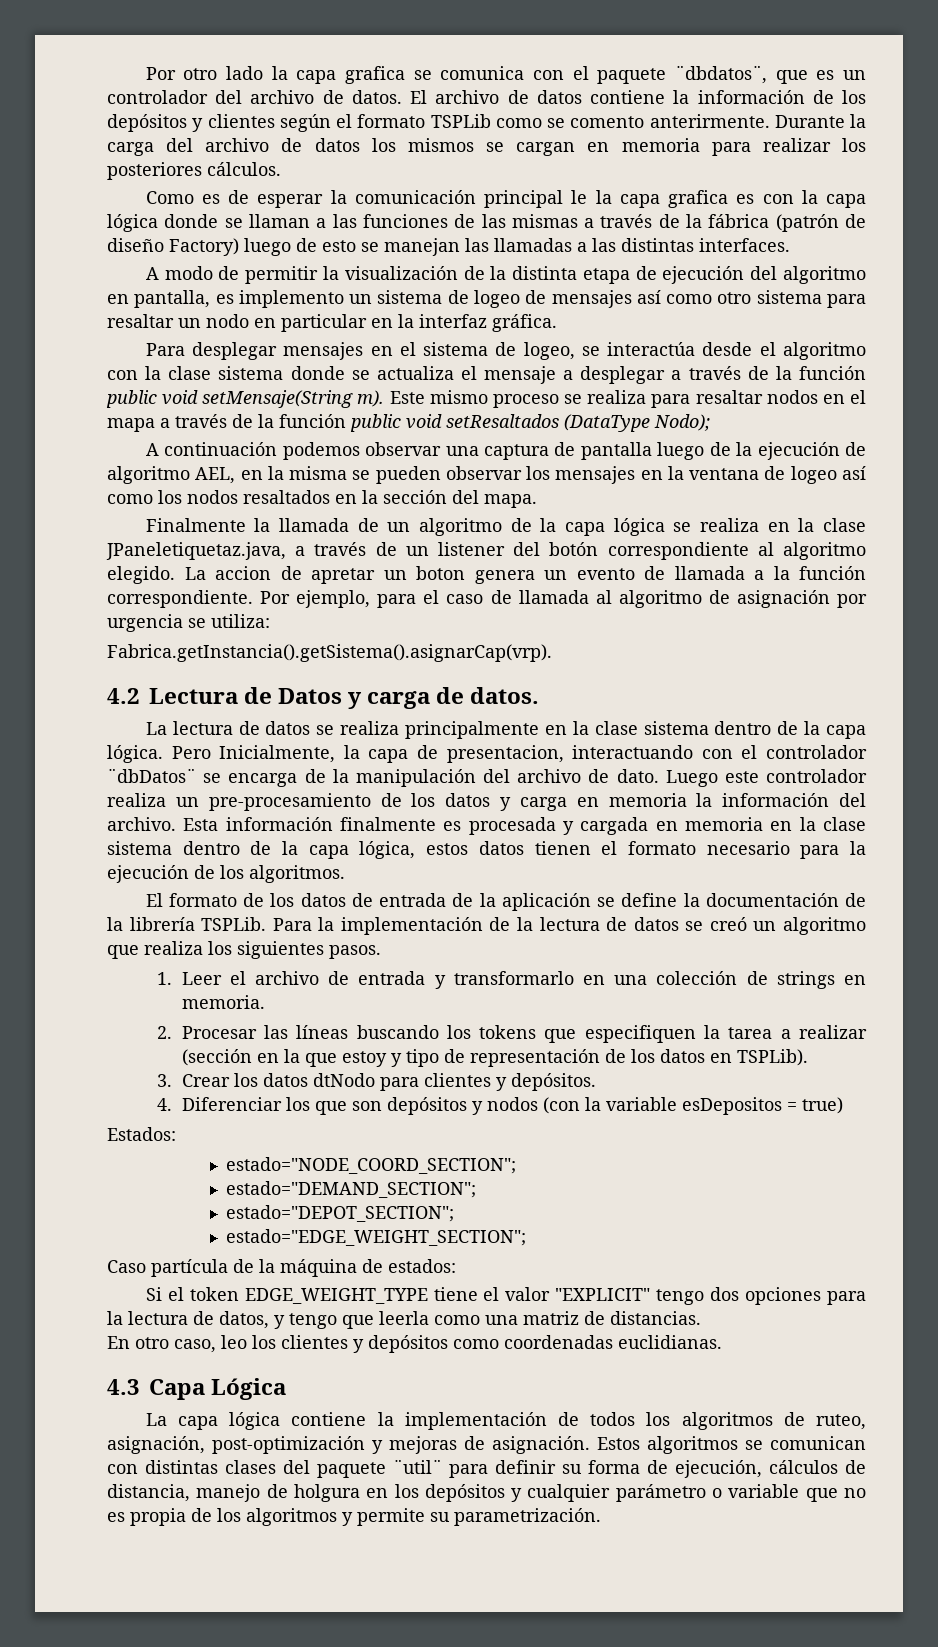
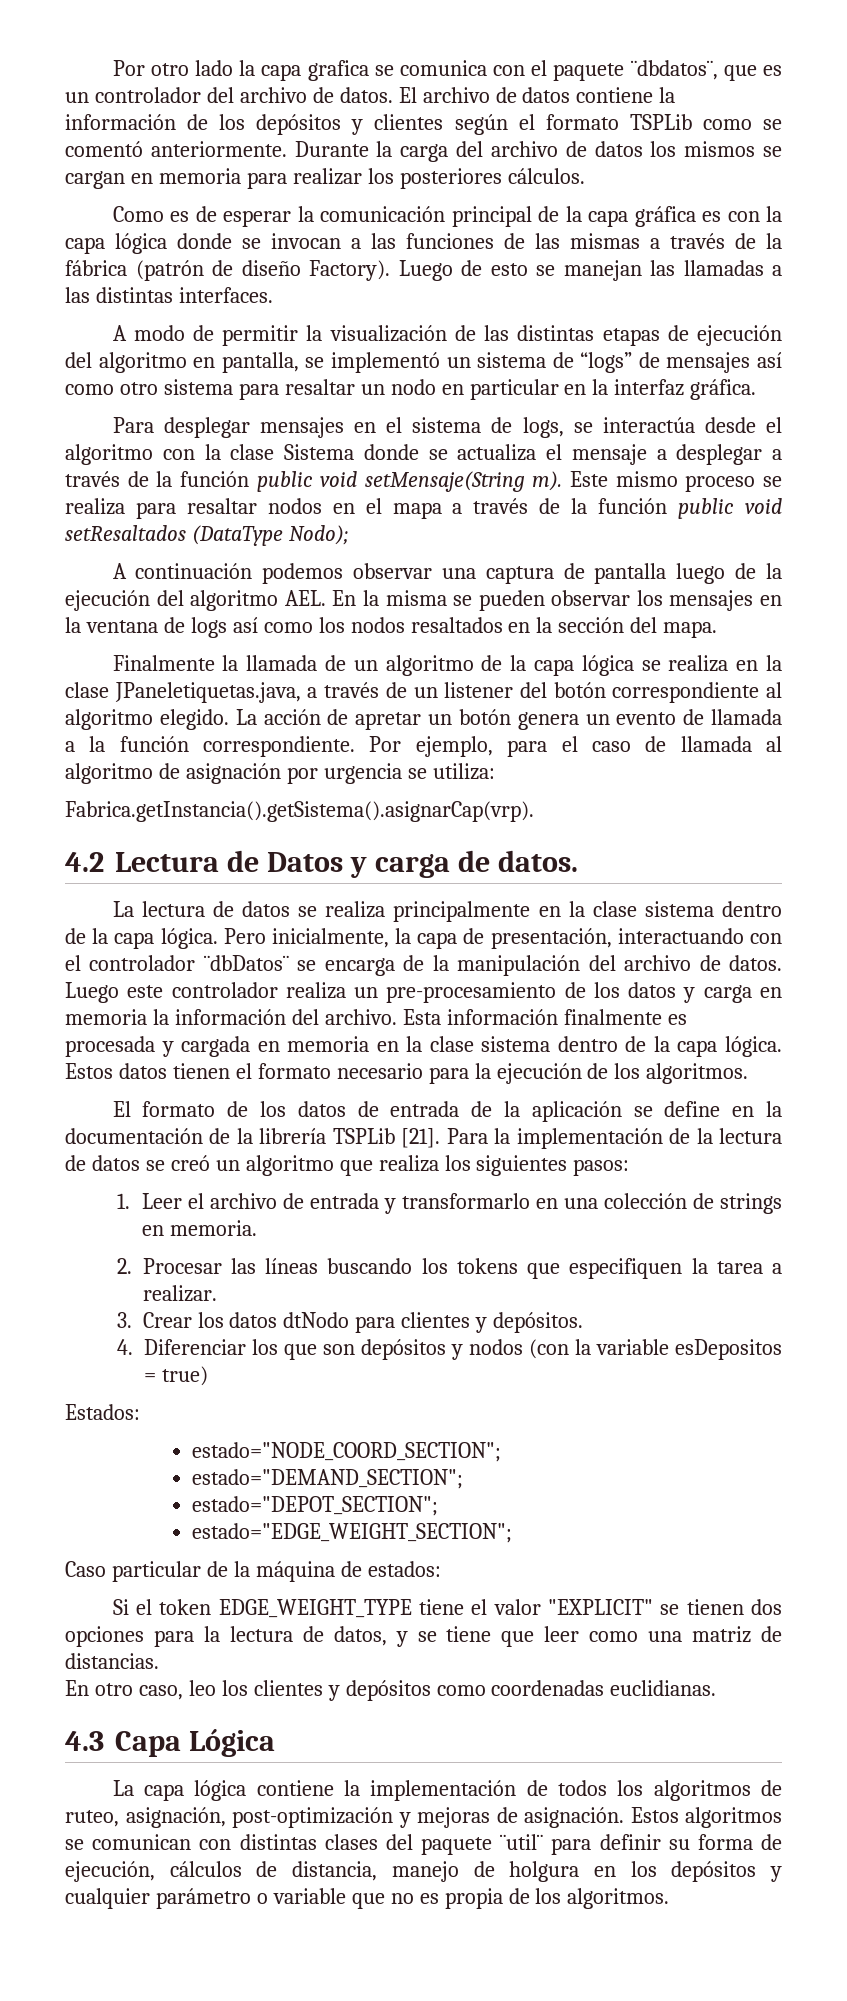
- El archivo de datos contiene la información de los depósitos y clientes según el formato TSPLib como se comento anterirmente.
+ El archivo de datos contiene la información de los depósitos y clientes según el formato TSPLib como se comentó anteriormente.
- Como es de esperar la comunicación principal le la capa grafica es con la capa lógica donde se llaman a las funciones de las mismas a través de la fábrica (patrón de diseño Factory) luego de esto se manejan las llamadas a las distintas interfaces.
+ Como es de esperar la comunicación principal de la capa gráfica es con la capa lógica donde se invocan a las funciones de las mismas a través de la fábrica (patrón de diseño Factory). Luego de esto se manejan las llamadas a las distintas interfaces.
- A modo de permitir la visualización de la distinta etapa de ejecución del algoritmo en pantalla, es implemento un sistema de logeo de mensajes así como otro sistema para resaltar un nodo en particular en la interfaz gráfica.
+ A modo de permitir la visualización de las distintas etapas de ejecución del algoritmo en pantalla, se implementó un sistema de “logs” de mensajes así como otro sistema para resaltar un nodo en particular en la interfaz gráfica.
- Para desplegar mensajes en el sistema de logeo, se interactúa desde el algoritmo con la clase sistema donde se actualiza el mensaje a desplegar a través de la función public void setMensaje(String m).
+ Para desplegar mensajes en el sistema de logs, se interactúa desde el algoritmo con la clase Sistema donde se actualiza el mensaje a desplegar a través de la función public void setMensaje(String m).
- A continuación podemos observar una captura de pantalla luego de la ejecución de algoritmo AEL, en la misma se pueden observar los mensajes en la ventana de logeo así como los nodos resaltados en la sección del mapa.
+ A continuación podemos observar una captura de pantalla luego de la ejecución del algoritmo AEL. En la misma se pueden observar los mensajes en la ventana de logs así como los nodos resaltados en la sección del mapa.
- Finalmente la llamada de un algoritmo de la capa lógica se realiza en la clase JPaneletiquetaz.java, a través de un listener del botón correspondiente al algoritmo elegido.
+ Finalmente la llamada de un algoritmo de la capa lógica se realiza en la clase JPaneletiquetas.java, a través de un listener del botón correspondiente al algoritmo elegido.
- La accion de apretar un boton genera un evento de llamada a la función correspondiente.
+ La acción de apretar un botón genera un evento de llamada a la función correspondiente.
- Pero Inicialmente, la capa de presentacion, interactuando con el controlador ¨dbDatos¨ se encarga de la manipulación del archivo de dato.
+ Pero inicialmente, la capa de presentación, interactuando con el controlador ¨dbDatos¨ se encarga de la manipulación del archivo de datos.
- Esta información finalmente es procesada y cargada en memoria en la clase sistema dentro de la capa lógica, estos datos tienen el formato necesario para la ejecución de los algoritmos.
+ Esta información finalmente es procesada y cargada en memoria en la clase sistema dentro de la capa lógica. Estos datos tienen el formato necesario para la ejecución de los algoritmos.
- El formato de los datos de entrada de la aplicación se define la documentación de la librería TSPLib.
+ El formato de los datos de entrada de la aplicación se define en la documentación de la librería TSPLib [21].
- Para la implementación de la lectura de datos se creó un algoritmo que realiza los siguientes pasos.
+ Para la implementación de la lectura de datos se creó un algoritmo que realiza los siguientes pasos:
- 2. Procesar las líneas buscando los tokens que especifiquen la tarea a realizar (sección en la que estoy y tipo de representación de los datos en TSPLib).
+ 2. Procesar las líneas buscando los tokens que especifiquen la tarea a realizar.
- Caso partícula de la máquina de estados:
+ Caso particular de la máquina de estados:
- Si el token EDGE_WEIGHT_TYPE tiene el valor "EXPLICIT" tengo dos opciones para la lectura de datos, y tengo que leerla como una matriz de distancias.
+ Si el token EDGE_WEIGHT_TYPE tiene el valor "EXPLICIT" se tienen dos opciones para la lectura de datos, y se tiene que leer como una matriz de distancias.
- Estos algoritmos se comunican con distintas clases del paquete ¨util¨ para definir su forma de ejecución, cálculos de distancia, manejo de holgura en los depósitos y cualquier parámetro o variable que no es propia de los algoritmos y permite su parametrización.
+ Estos algoritmos se comunican con distintas clases del paquete ¨util¨ para definir su forma de ejecución, cálculos de distancia, manejo de holgura en los depósitos y cualquier parámetro o variable que no es propia de los algoritmos.

